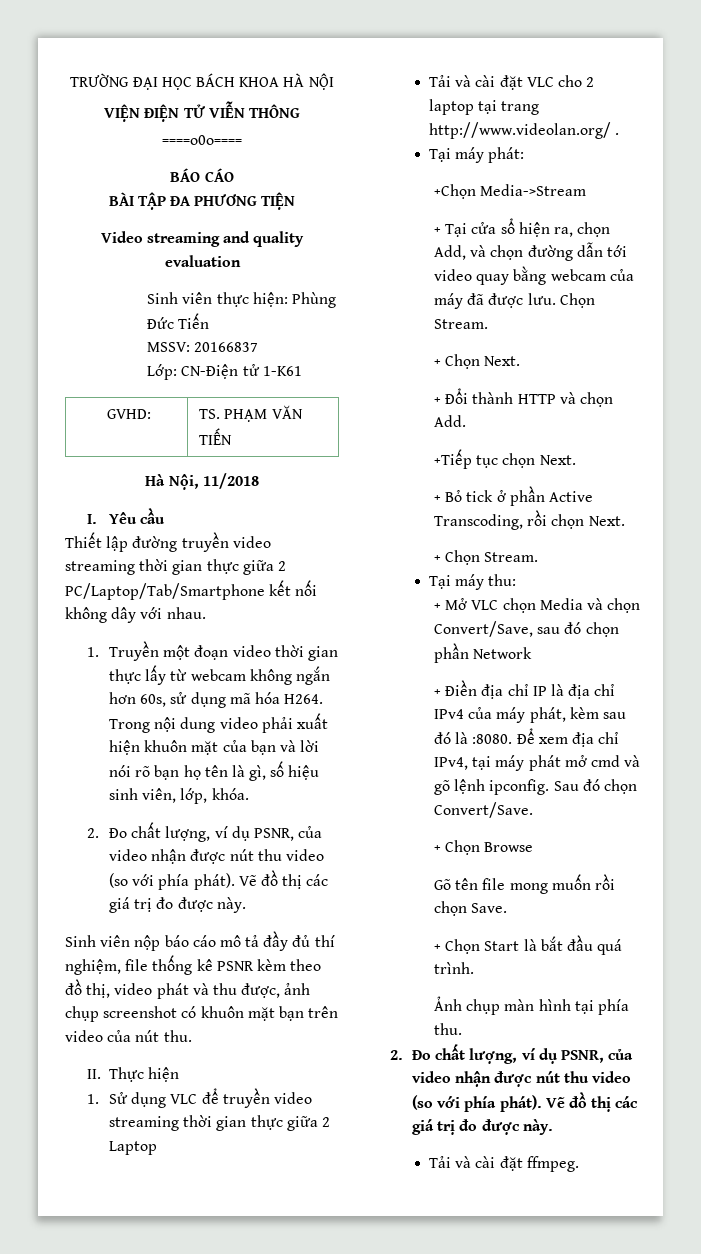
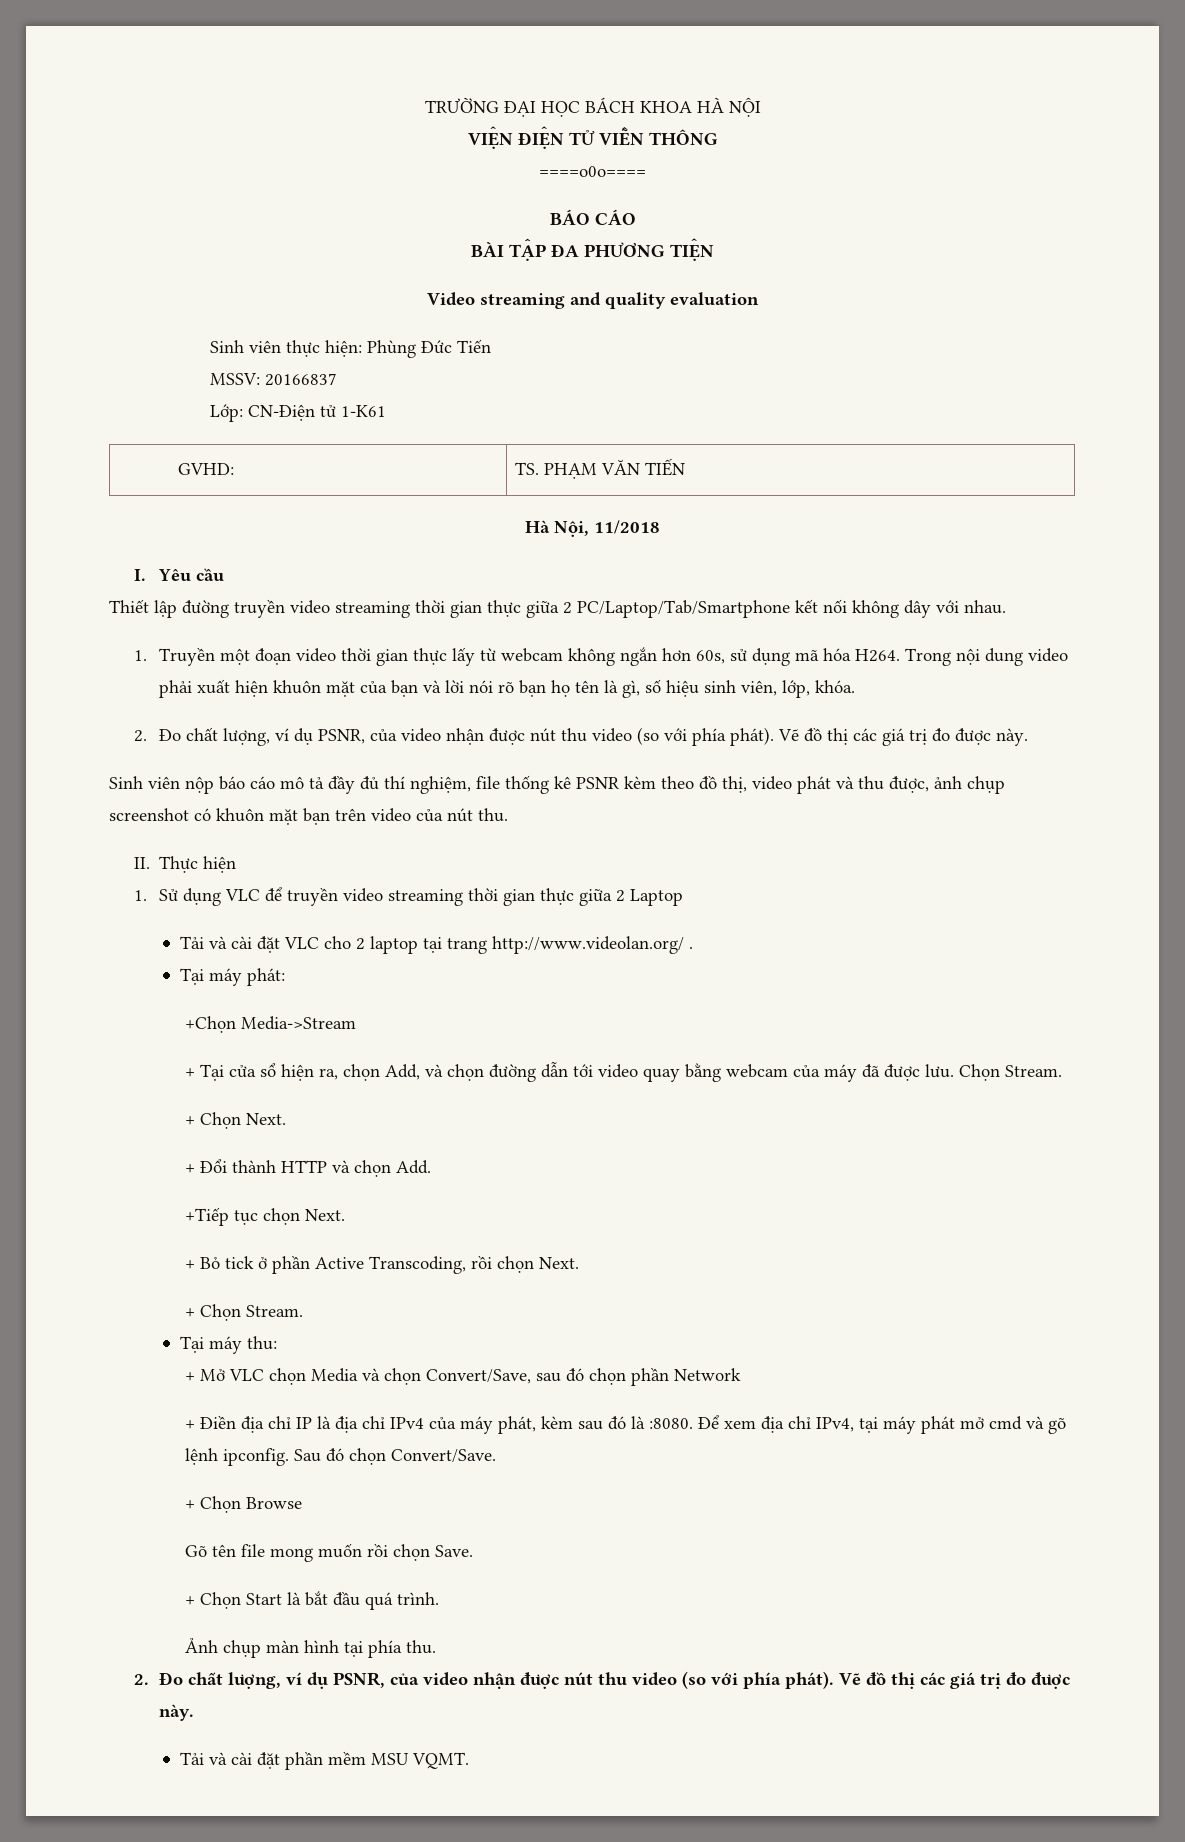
- Tải và cài đặt ffmpeg.
+ Tải và cài đặt phần mềm MSU VQMT.

